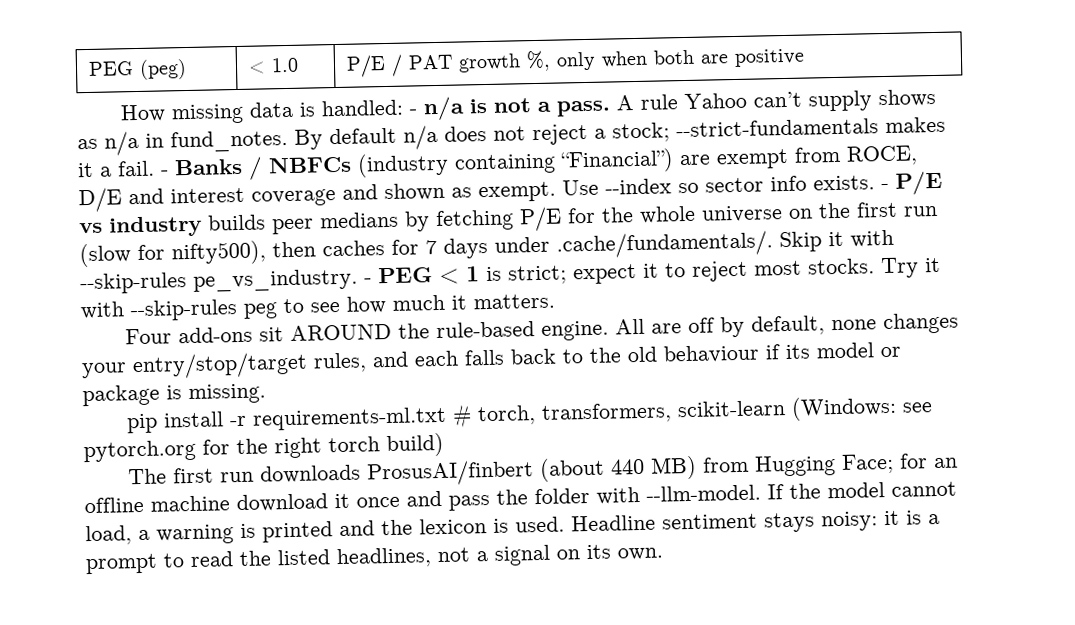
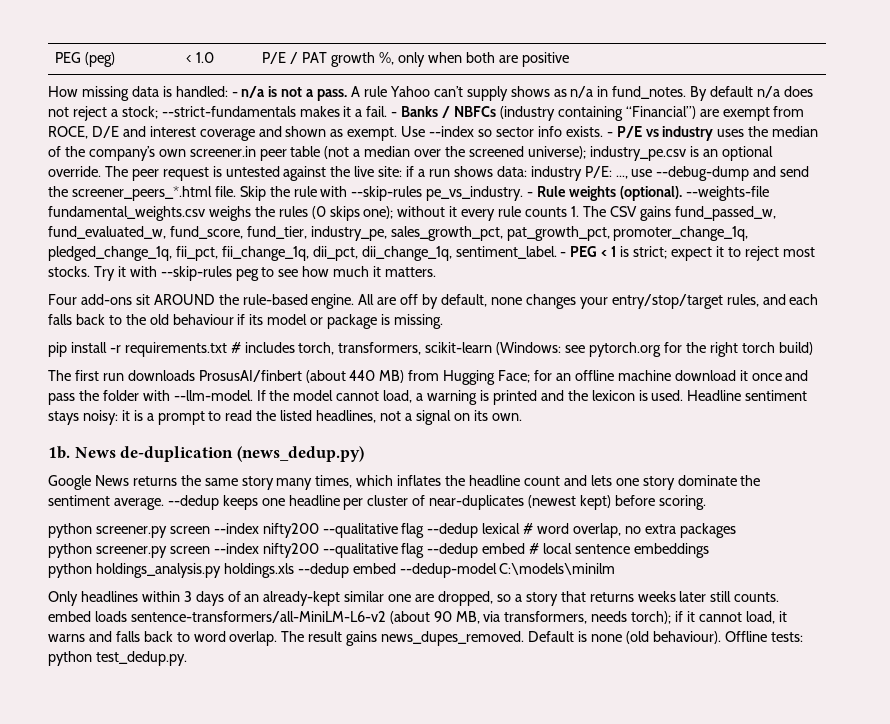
- - P/E vs industry builds peer medians by fetching P/E for the whole universe on the first run (slow for nifty500), then caches for 7 days under .cache/fundamentals/. Skip it with --skip-rules pe_vs_industry.
+ - P/E vs industry uses the median of the company’s own screener.in peer table (not a median over the screened universe); industry_pe.csv is an optional override. The peer request is untested against the live site: if a run shows data: industry P/E: ..., use --debug-dump and send the screener_peers_*.html file. Skip the rule with --skip-rules pe_vs_industry. - Rule weights (optional). --weights-file fundamental_weights.csv weighs the rules (0 skips one); without it every rule counts 1. The CSV gains fund_passed_w, fund_evaluated_w, fund_score, fund_tier, industry_pe, sales_growth_pct, pat_growth_pct, promoter_change_1q, pledged_change_1q, fii_pct, fii_change_1q, dii_pct, dii_change_1q, sentiment_label.
- pip install -r requirements-ml.txt # torch, transformers, scikit-learn (Windows: see pytorch.org for the right torch build)
+ pip install -r requirements.txt # includes torch, transformers, scikit-learn (Windows: see pytorch.org for the right torch build)
+ 1b. News de-duplication (news_dedup.py)
+ Google News returns the same story many times, which inflates the headline count and lets one story dominate the sentiment average. --dedup keeps one headline per cluster of near-duplicates (newest kept) before scoring.
+ python screener.py screen --index nifty200 --qualitative flag --dedup lexical # word overlap, no extra packages
+ python screener.py screen --index nifty200 --qualitative flag --dedup embed # local sentence embeddings
+ python holdings_analysis.py holdings.xls --dedup embed --dedup-model C:\models\minilm
+ Only headlines within 3 days of an already-kept similar one are dropped, so a story that returns weeks later still counts. embed loads sentence-transformers/all-MiniLM-L6-v2 (about 90 MB, via transformers, needs torch); if it cannot load, it warns and falls back to word overlap. The result gains news_dupes_removed. Default is none (old behaviour). Offline tests: python test_dedup.py.

